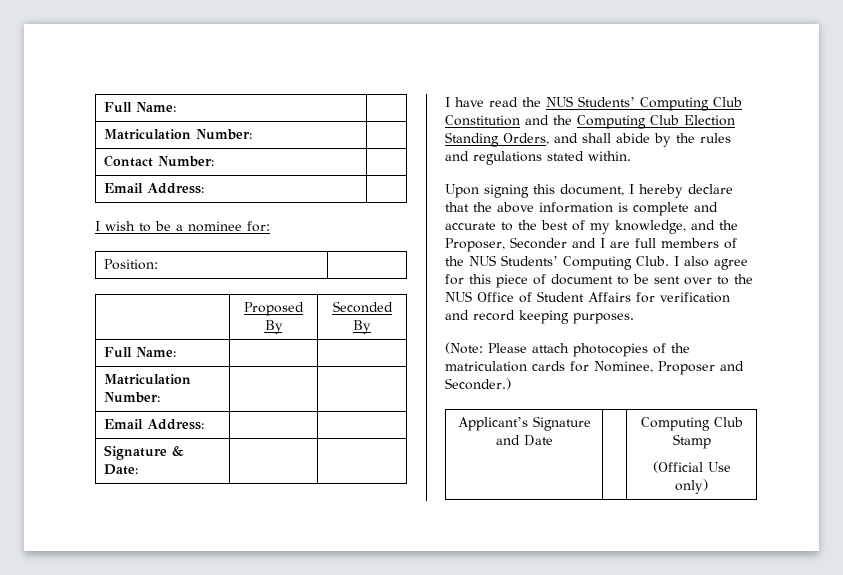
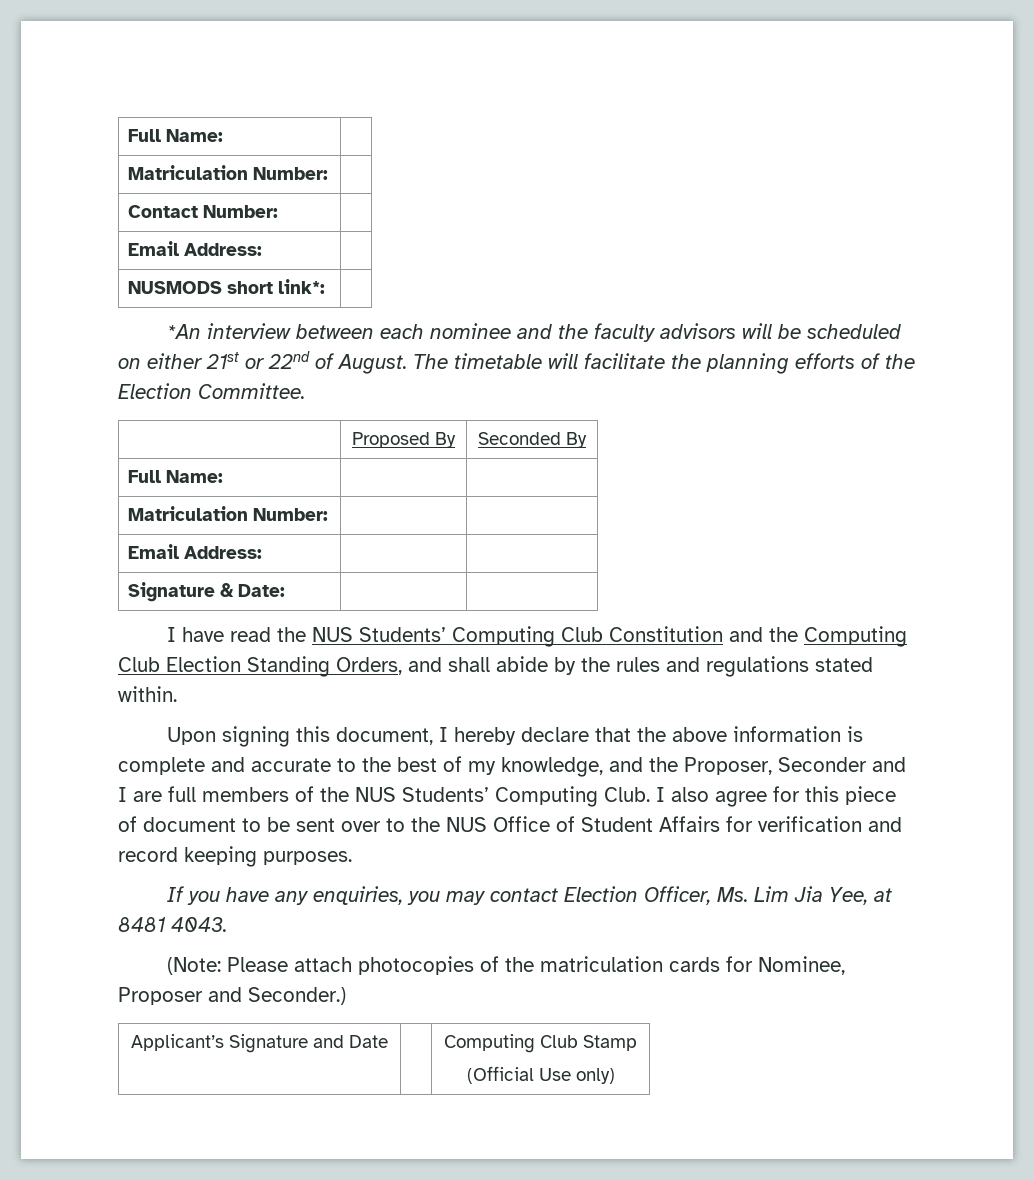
- I wish to be a nominee for:
- Position: |
+ NUSMODS short link*: |
+ *An interview between each nominee and the faculty advisors will be scheduled on either 21st or 22nd of August. The timetable will facilitate the planning efforts of the Election Committee.
+ If you have any enquiries, you may contact Election Officer, Ms. Lim Jia Yee, at 8481 4043.

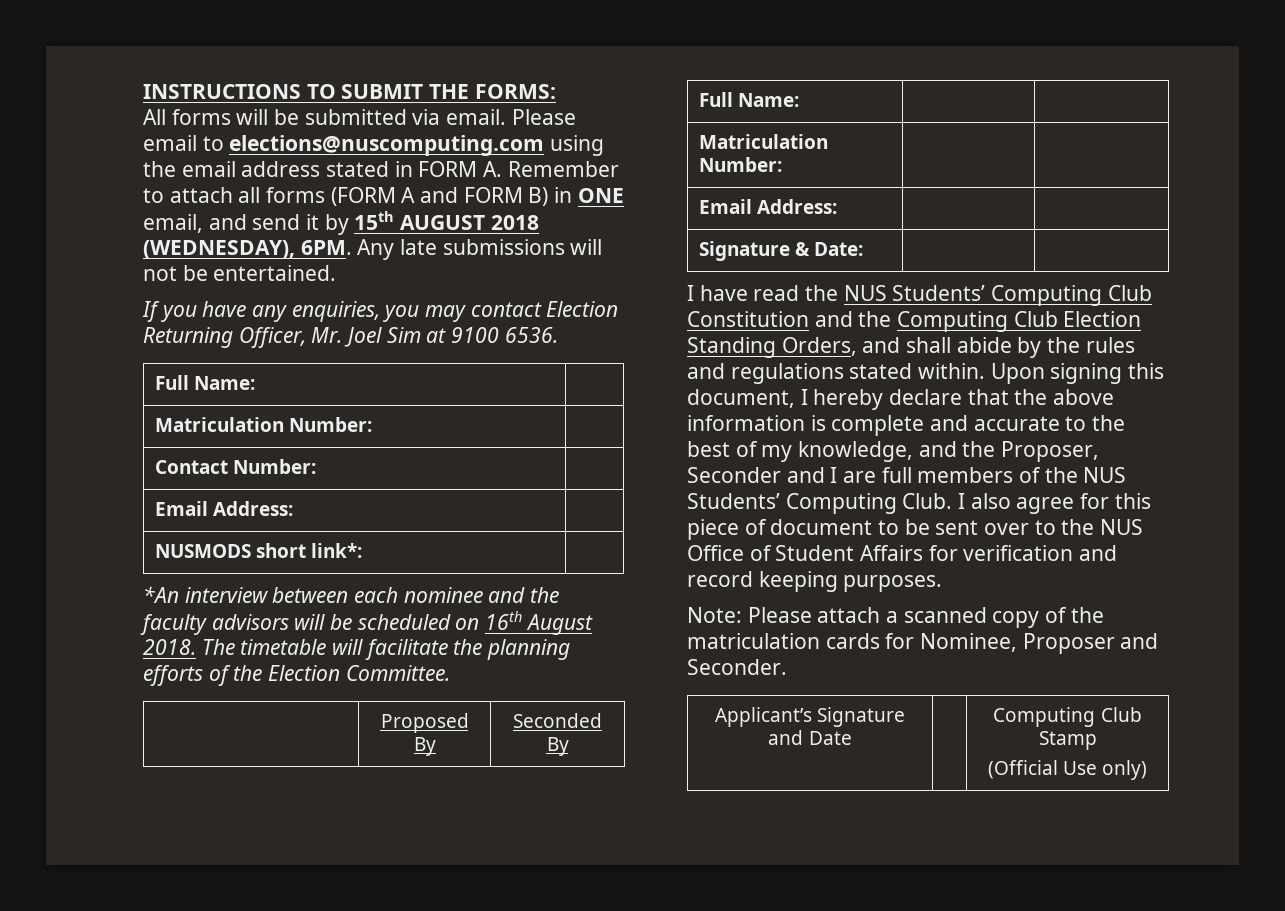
+ INSTRUCTIONS TO SUBMIT THE FORMS:
+ All forms will be submitted via email. Please email to elections@nuscomputing.com using the email address stated in FORM A. Remember to attach all forms (FORM A and FORM B) in ONE email, and send it by 15th AUGUST 2018 (WEDNESDAY), 6PM. Any late submissions will not be entertained.
+ If you have any enquiries, you may contact Election Returning Officer, Mr. Joel Sim at 9100 6536.
- *An interview between each nominee and the faculty advisors will be scheduled on either 21st or 22nd of August.
+ *An interview between each nominee and the faculty advisors will be scheduled on 16th August 2018.
- I have read the NUS Students’ Computing Club Constitution and the Computing Club Election Standing Orders, and shall abide by the rules and regulations stated within.
- Upon signing this document, I hereby declare that the above information is complete and accurate to the best of my knowledge, and the Proposer, Seconder and I are full members of the NUS Students’ Computing Club.
+ I have read the NUS Students’ Computing Club Constitution and the Computing Club Election Standing Orders, and shall abide by the rules and regulations stated within. Upon signing this document, I hereby declare that the above information is complete and accurate to the best of my knowledge, and the Proposer, Seconder and I are full members of the NUS Students’ Computing Club.
- If you have any enquiries, you may contact Election Officer, Ms. Lim Jia Yee, at 8481 4043.
- (Note: Please attach photocopies of the matriculation cards for Nominee, Proposer and Seconder.)
+ Note: Please attach a scanned copy of the matriculation cards for Nominee, Proposer and Seconder.

